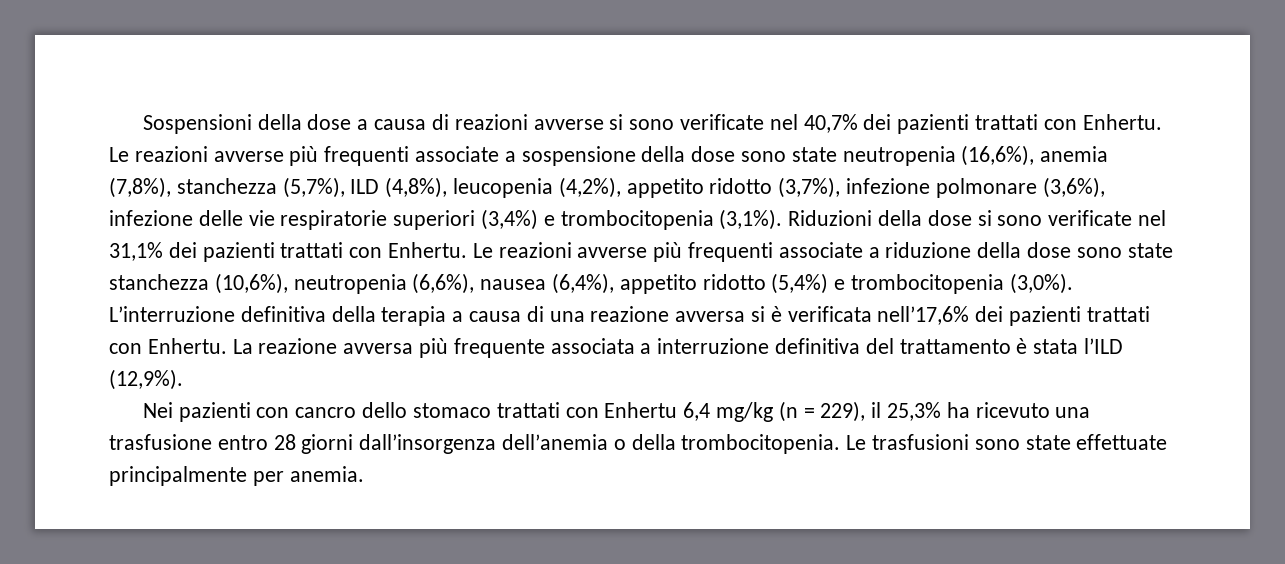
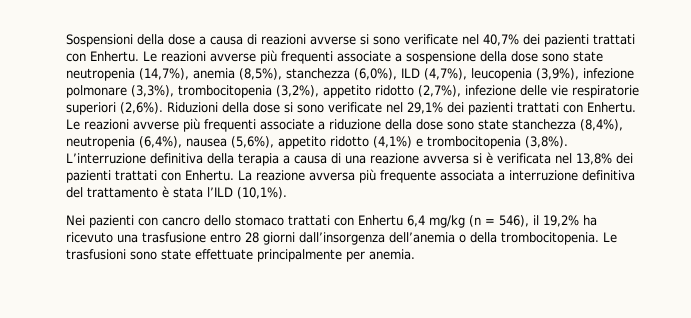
- Le reazioni avverse più frequenti associate a sospensione della dose sono state neutropenia (16,6%), anemia (7,8%), stanchezza (5,7%), ILD (4,8%), leucopenia (4,2%), appetito ridotto (3,7%), infezione polmonare (3,6%), infezione delle vie respiratorie superiori (3,4%) e trombocitopenia (3,1%).
+ Le reazioni avverse più frequenti associate a sospensione della dose sono state neutropenia (14,7%), anemia (8,5%), stanchezza (6,0%), ILD (4,7%), leucopenia (3,9%), infezione polmonare (3,3%), trombocitopenia (3,2%), appetito ridotto (2,7%), infezione delle vie respiratorie superiori (2,6%).
- Riduzioni della dose si sono verificate nel 31,1% dei pazienti trattati con Enhertu.
+ Riduzioni della dose si sono verificate nel 29,1% dei pazienti trattati con Enhertu.
- Le reazioni avverse più frequenti associate a riduzione della dose sono state stanchezza (10,6%), neutropenia (6,6%), nausea (6,4%), appetito ridotto (5,4%) e trombocitopenia (3,0%).
+ Le reazioni avverse più frequenti associate a riduzione della dose sono state stanchezza (8,4%), neutropenia (6,4%), nausea (5,6%), appetito ridotto (4,1%) e trombocitopenia (3,8%).
- L’interruzione definitiva della terapia a causa di una reazione avversa si è verificata nell’17,6% dei pazienti trattati con Enhertu.
+ L’interruzione definitiva della terapia a causa di una reazione avversa si è verificata nel 13,8% dei pazienti trattati con Enhertu.
- La reazione avversa più frequente associata a interruzione definitiva del trattamento è stata l’ILD (12,9%).
+ La reazione avversa più frequente associata a interruzione definitiva del trattamento è stata l’ILD (10,1%).
- Nei pazienti con cancro dello stomaco trattati con Enhertu 6,4 mg/kg (n = 229), il 25,3% ha ricevuto una trasfusione entro 28 giorni dall’insorgenza dell’anemia o della trombocitopenia.
+ Nei pazienti con cancro dello stomaco trattati con Enhertu 6,4 mg/kg (n = 546), il 19,2% ha ricevuto una trasfusione entro 28 giorni dall’insorgenza dell’anemia o della trombocitopenia.

